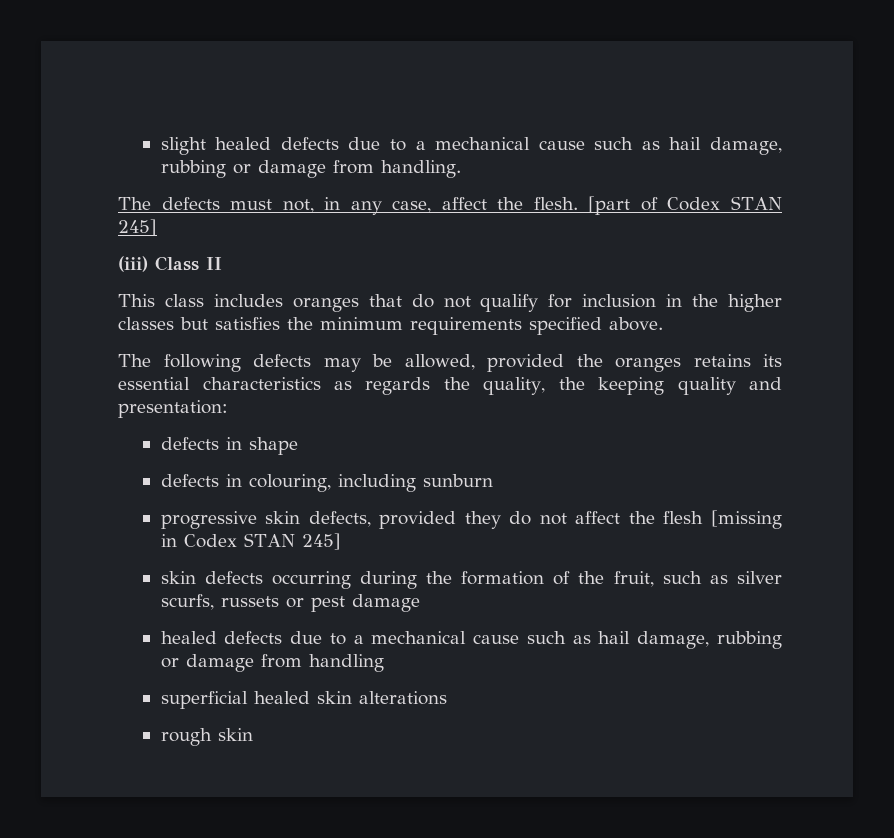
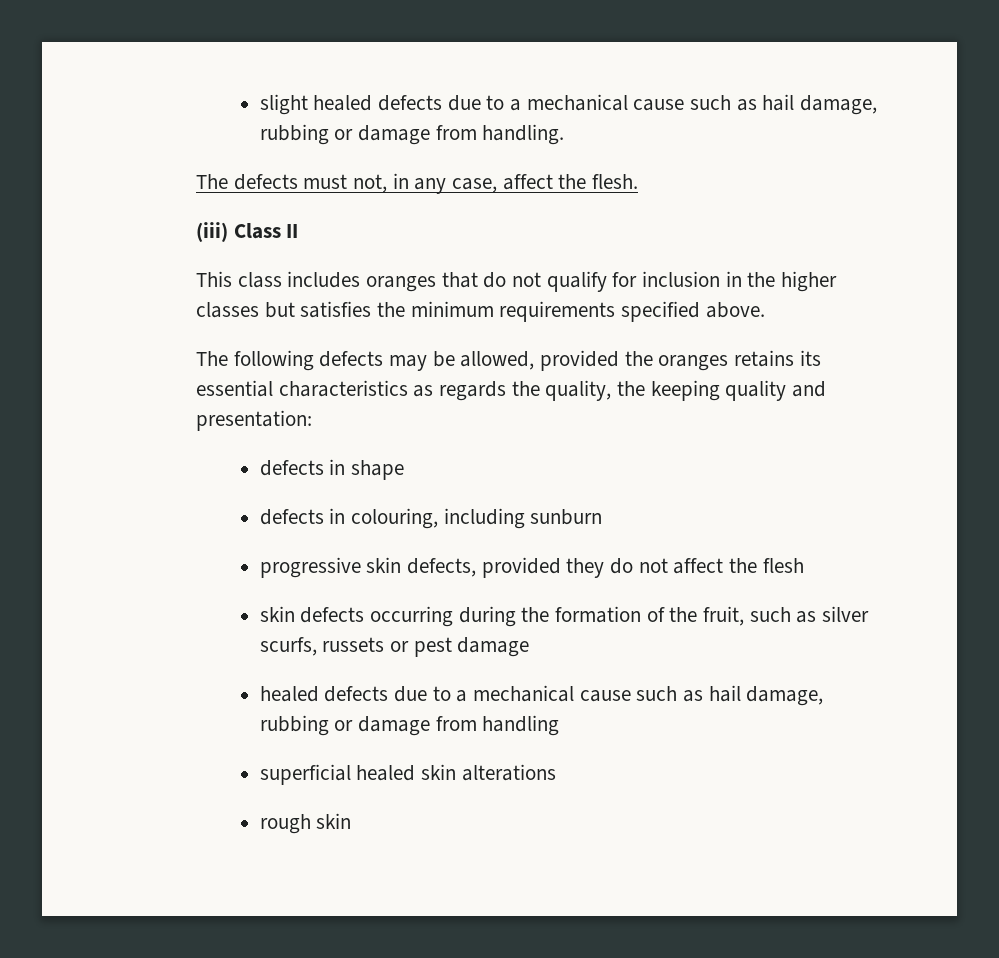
- [part of Codex STAN 245]
- progressive skin defects, provided they do not affect the flesh [missing in Codex STAN 245]
+ progressive skin defects, provided they do not affect the flesh

